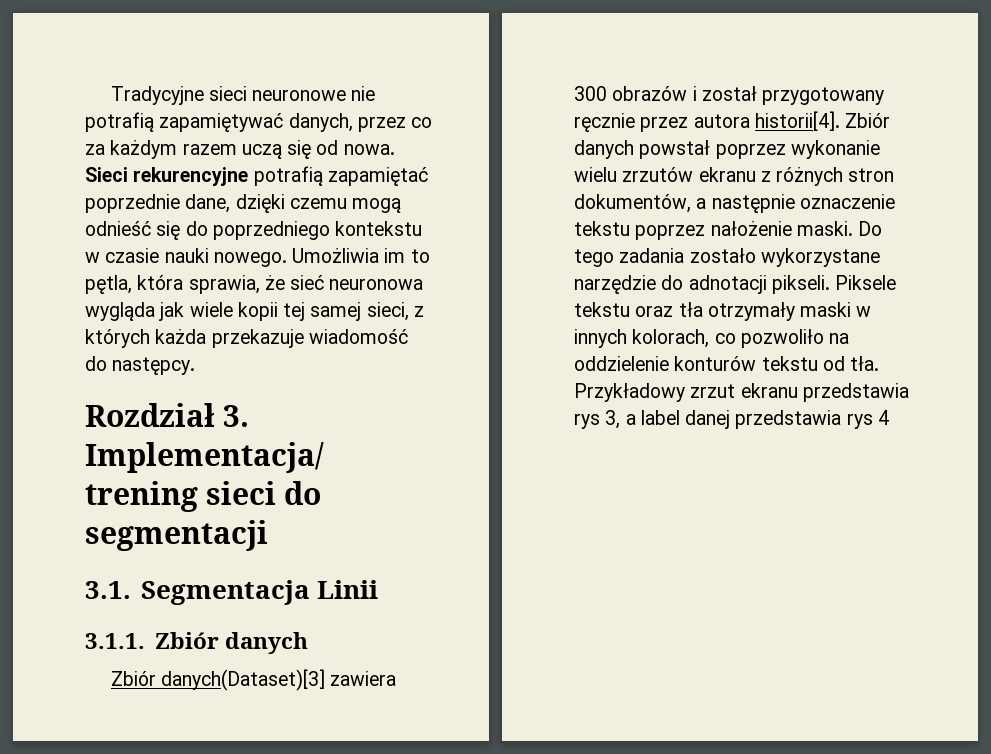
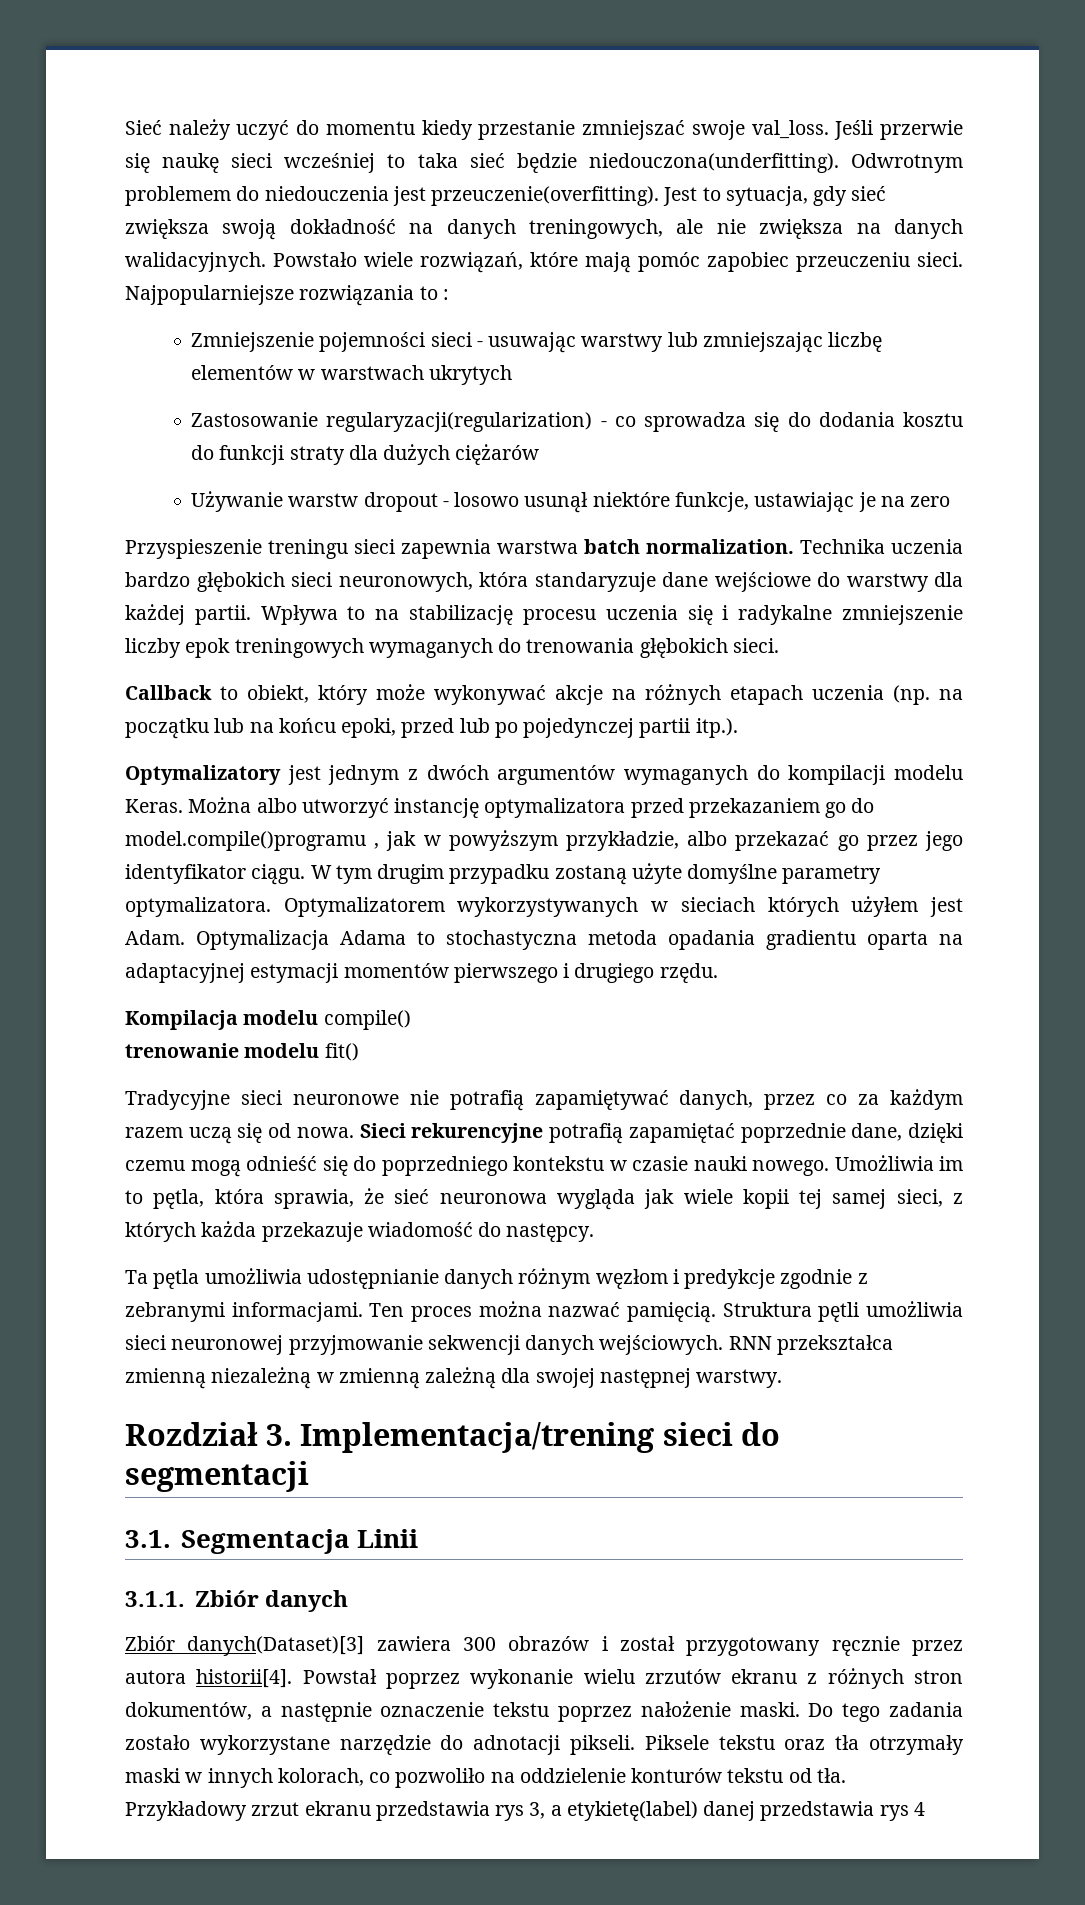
+ Sieć należy uczyć do momentu kiedy przestanie zmniejszać swoje val_loss. Jeśli przerwie się naukę sieci wcześniej to taka sieć będzie niedouczona(underfitting). Odwrotnym problemem do niedouczenia jest przeuczenie(overfitting). Jest to sytuacja, gdy sieć zwiększa swoją dokładność na danych treningowych, ale nie zwiększa na danych walidacyjnych. Powstało wiele rozwiązań, które mają pomóc zapobiec przeuczeniu sieci. Najpopularniejsze rozwiązania to :
+ Zmniejszenie pojemności sieci - usuwając warstwy lub zmniejszając liczbę elementów w warstwach ukrytych
+ Zastosowanie regularyzacji(regularization) - co sprowadza się do dodania kosztu do funkcji straty dla dużych ciężarów
+ Używanie warstw dropout - losowo usunął niektóre funkcje, ustawiając je na zero
+ Przyspieszenie treningu sieci zapewnia warstwa batch normalization. Technika uczenia bardzo głębokich sieci neuronowych, która standaryzuje dane wejściowe do warstwy dla każdej partii. Wpływa to na stabilizację procesu uczenia się i radykalne zmniejszenie liczby epok treningowych wymaganych do trenowania głębokich sieci.
+ Callback to obiekt, który może wykonywać akcje na różnych etapach uczenia (np. na początku lub na końcu epoki, przed lub po pojedynczej partii itp.).
+ Optymalizatory jest jednym z dwóch argumentów wymaganych do kompilacji modelu Keras. Można albo utworzyć instancję optymalizatora przed przekazaniem go do model.compile()programu , jak w powyższym przykładzie, albo przekazać go przez jego identyfikator ciągu. W tym drugim przypadku zostaną użyte domyślne parametry optymalizatora. Optymalizatorem wykorzystywanych w sieciach których użyłem jest Adam. Optymalizacja Adama to stochastyczna metoda opadania gradientu oparta na adaptacyjnej estymacji momentów pierwszego i drugiego rzędu.
+ Kompilacja modelu compile()
+ trenowanie modelu fit()
+ Ta pętla umożliwia udostępnianie danych różnym węzłom i predykcje zgodnie z zebranymi informacjami. Ten proces można nazwać pamięcią. Struktura pętli umożliwia sieci neuronowej przyjmowanie sekwencji danych wejściowych. RNN przekształca zmienną niezależną w zmienną zależną dla swojej następnej warstwy.
- Zbiór danych powstał poprzez wykonanie wielu zrzutów ekranu z różnych stron dokumentów, a następnie oznaczenie tekstu poprzez nałożenie maski.
+ Powstał poprzez wykonanie wielu zrzutów ekranu z różnych stron dokumentów, a następnie oznaczenie tekstu poprzez nałożenie maski.
- Przykładowy zrzut ekranu przedstawia rys 3, a label danej przedstawia rys 4
+ Przykładowy zrzut ekranu przedstawia rys 3, a etykietę(label) danej przedstawia rys 4

